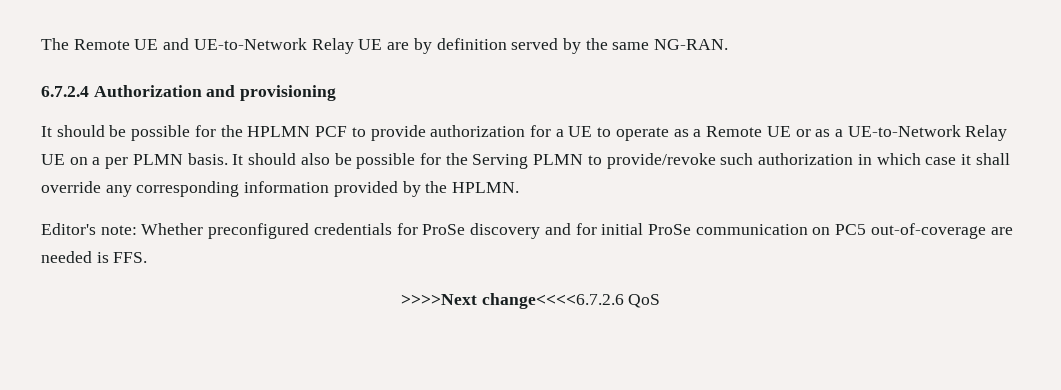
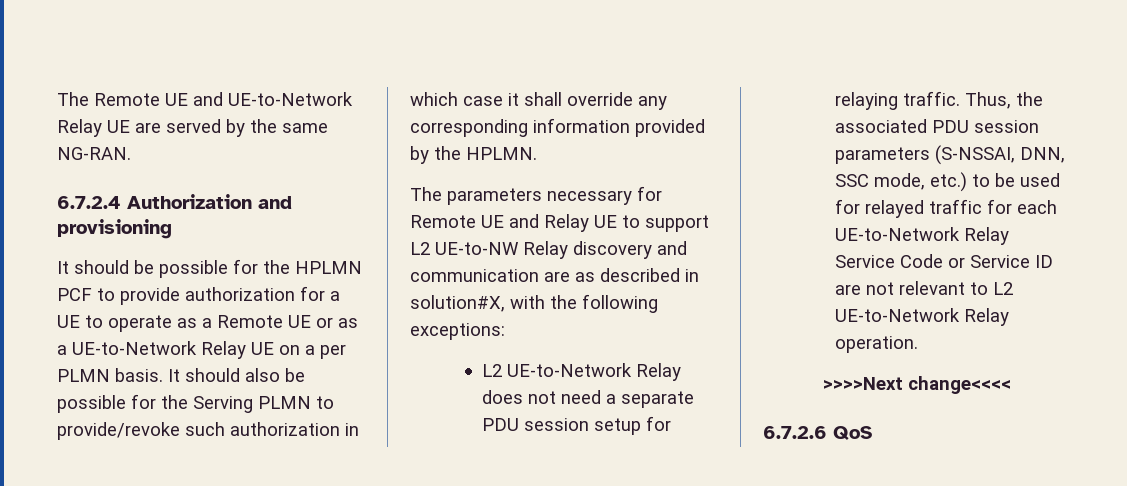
- The Remote UE and UE-to-Network Relay UE are by definition served by the same NG-RAN.
+ The Remote UE and UE-to-Network Relay UE are served by the same NG-RAN.
- Editor's note: Whether preconfigured credentials for ProSe discovery and for initial ProSe communication on PC5 out-of-coverage are needed is FFS.
+ The parameters necessary for Remote UE and Relay UE to support L2 UE-to-NW Relay discovery and communication are as described in solution#X, with the following exceptions:
+ L2 UE-to-Network Relay does not need a separate PDU session setup for relaying traffic. Thus, the associated PDU session parameters (S-NSSAI, DNN, SSC mode, etc.) to be used for relayed traffic for each UE-to-Network Relay Service Code or Service ID are not relevant to L2 UE-to-Network Relay operation.
- >>>>Next change<<<<6.7.2.6 QoS
+ >>>>Next change<<<<
+ 6.7.2.6 QoS

